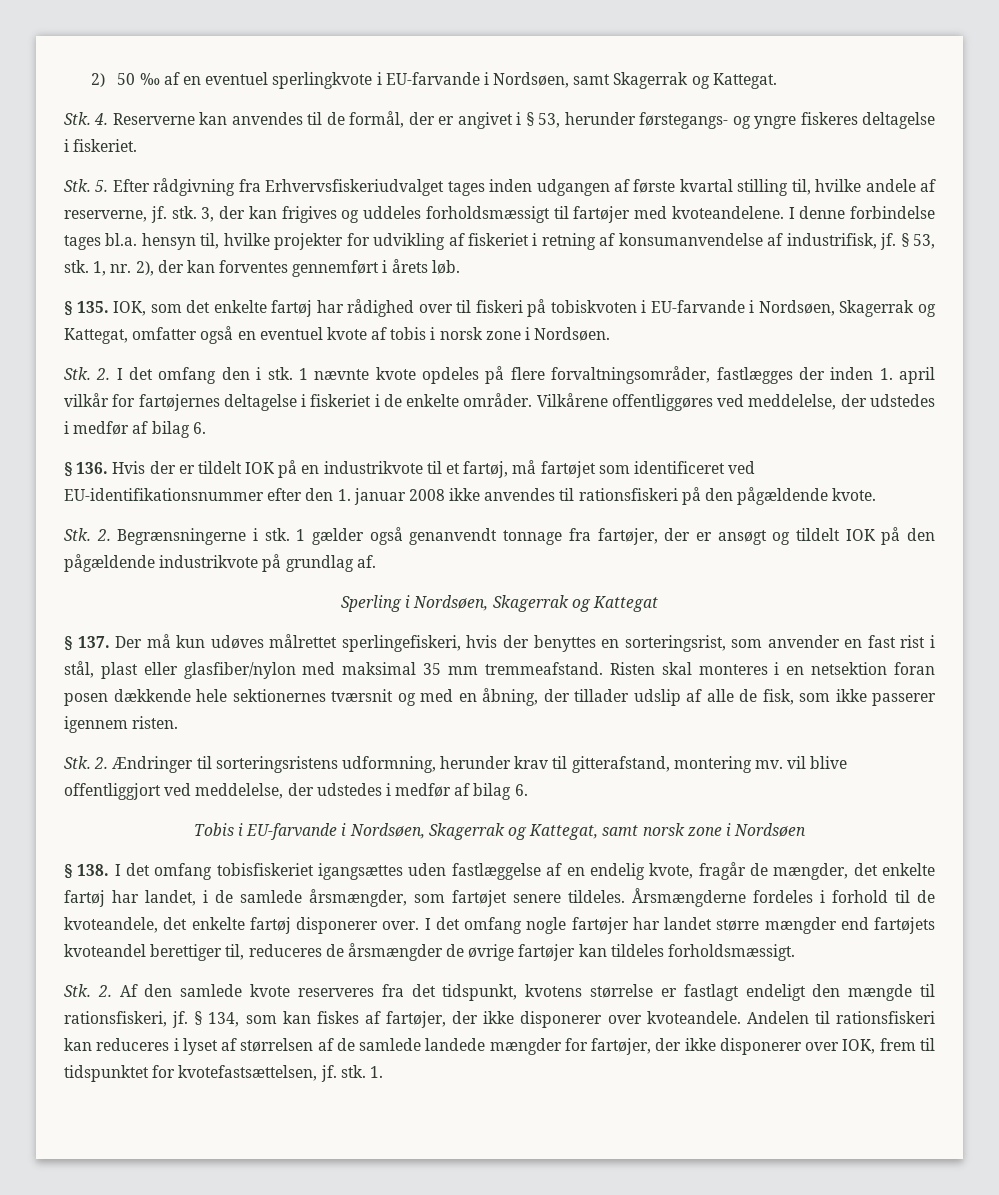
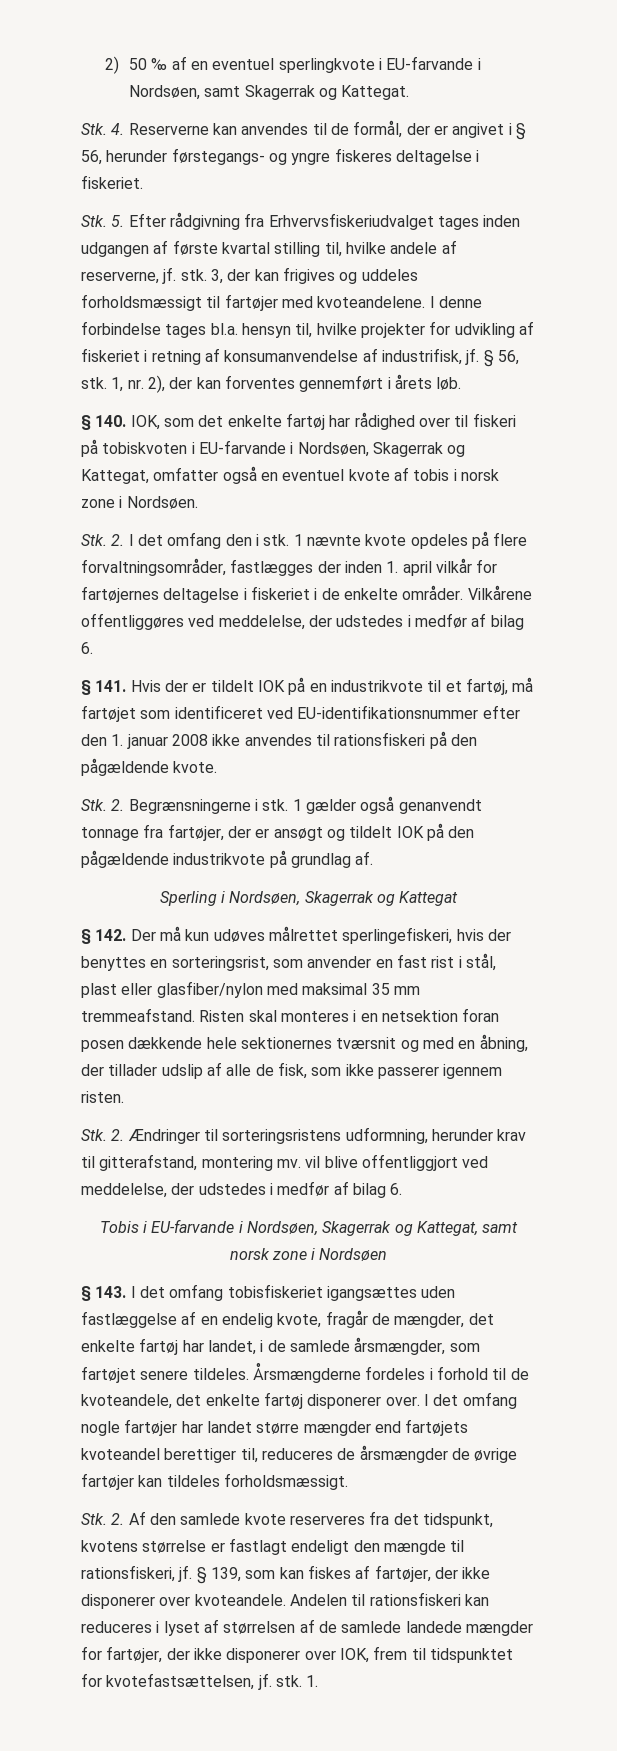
- Stk. 4. Reserverne kan anvendes til de formål, der er angivet i § 53, herunder førstegangs- og yngre fiskeres deltagelse i fiskeriet.
+ Stk. 4. Reserverne kan anvendes til de formål, der er angivet i § 56, herunder førstegangs- og yngre fiskeres deltagelse i fiskeriet.
- § 53, stk.
+ § 56, stk.
- § 135. IOK, som det enkelte fartøj har rådighed over til fiskeri på tobiskvoten i EU-farvande i Nordsøen, Skagerrak og Kattegat, omfatter også en eventuel kvote af tobis i norsk zone i Nordsøen.
+ § 140. IOK, som det enkelte fartøj har rådighed over til fiskeri på tobiskvoten i EU-farvande i Nordsøen, Skagerrak og Kattegat, omfatter også en eventuel kvote af tobis i norsk zone i Nordsøen.
- § 136. Hvis der er tildelt IOK på en industrikvote til et fartøj, må fartøjet som identificeret ved EU-identifikationsnummer efter den 1. januar 2008 ikke anvendes til rationsfiskeri på den pågældende kvote.
+ § 141. Hvis der er tildelt IOK på en industrikvote til et fartøj, må fartøjet som identificeret ved EU-identifikationsnummer efter den 1. januar 2008 ikke anvendes til rationsfiskeri på den pågældende kvote.
- § 137. Der må kun udøves målrettet sperlingefiskeri, hvis der benyttes en sorteringsrist, som anvender en fast rist i stål, plast eller glasfiber/nylon med maksimal 35 mm tremmeafstand.
+ § 142. Der må kun udøves målrettet sperlingefiskeri, hvis der benyttes en sorteringsrist, som anvender en fast rist i stål, plast eller glasfiber/nylon med maksimal 35 mm tremmeafstand.
- § 138. I det omfang tobisfiskeriet igangsættes uden fastlæggelse af en endelig kvote, fragår de mængder, det enkelte fartøj har landet, i de samlede årsmængder, som fartøjet senere tildeles.
+ § 143. I det omfang tobisfiskeriet igangsættes uden fastlæggelse af en endelig kvote, fragår de mængder, det enkelte fartøj har landet, i de samlede årsmængder, som fartøjet senere tildeles.
- § 134, som kan fiskes af fartøjer, der ikke disponerer over kvoteandele.
+ § 139, som kan fiskes af fartøjer, der ikke disponerer over kvoteandele.

